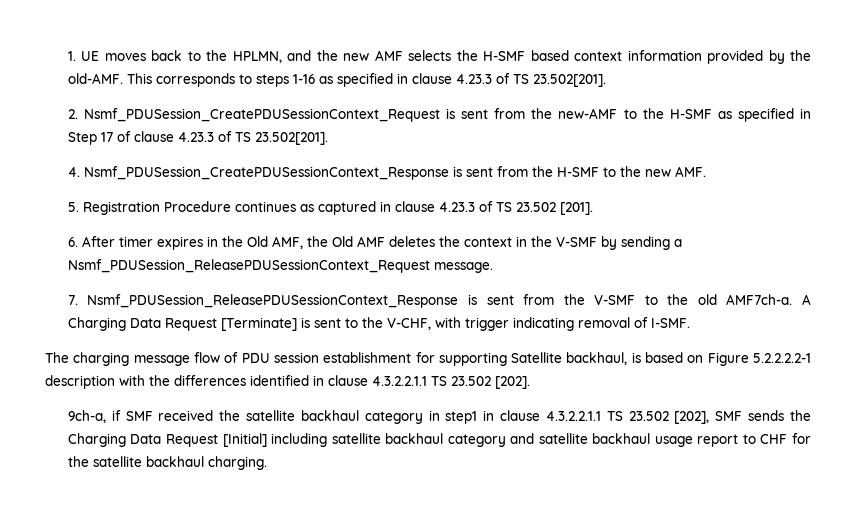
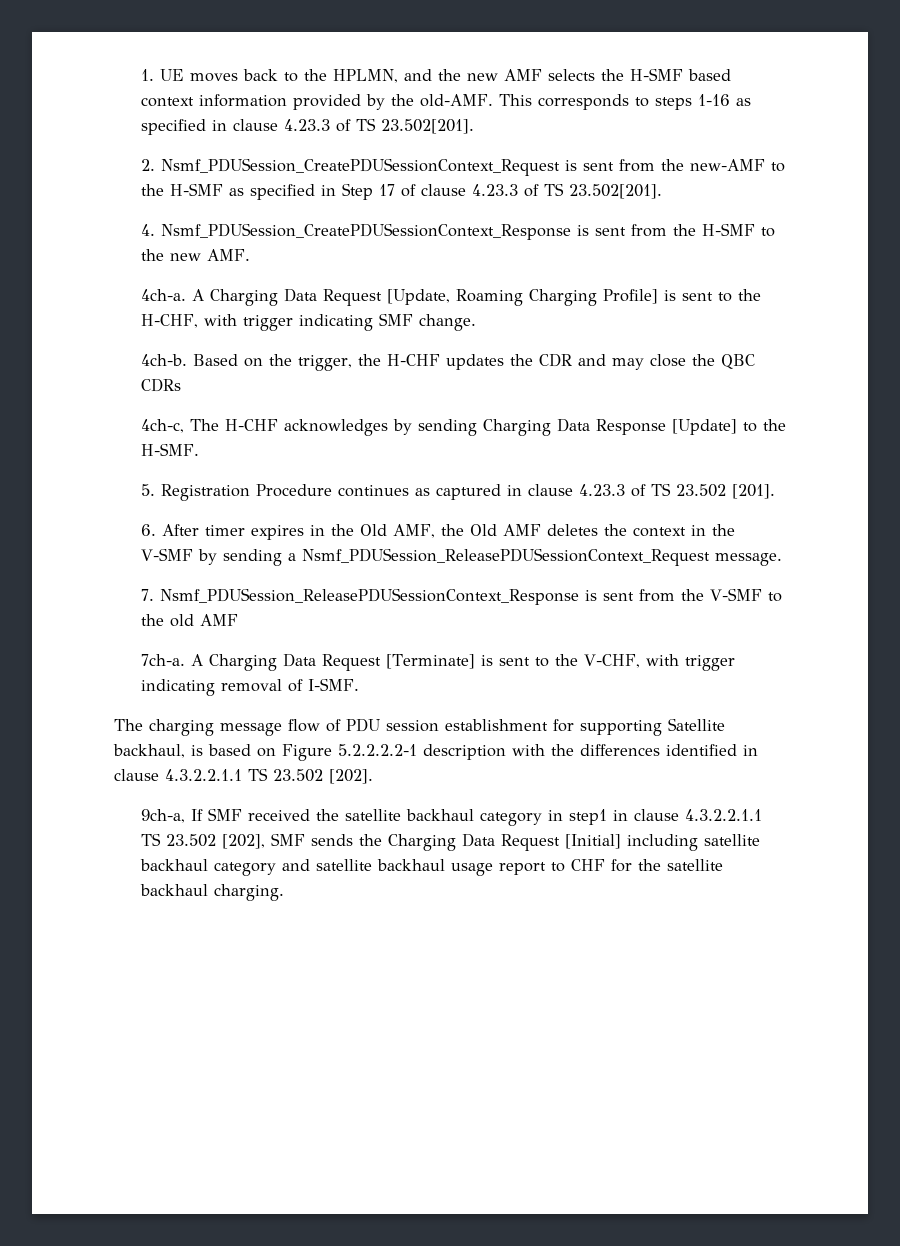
+ 4ch-a. A Charging Data Request [Update, Roaming Charging Profile] is sent to the H-CHF, with trigger indicating SMF change.
+ 4ch-b. Based on the trigger, the H-CHF updates the CDR and may close the QBC CDRs
+ 4ch-c, The H-CHF acknowledges by sending Charging Data Response [Update] to the H-SMF.
- 7. Nsmf_PDUSession_ReleasePDUSessionContext_Response is sent from the V-SMF to the old AMF7ch-a.
+ 7. Nsmf_PDUSession_ReleasePDUSessionContext_Response is sent from the V-SMF to the old AMF
+ 7ch-a.
- 9ch-a, if SMF received the satellite backhaul category in step1 in clause 4.3.2.2.1.1 TS 23.502 [202], SMF sends the Charging Data Request [Initial] including satellite backhaul category and satellite backhaul usage report to CHF for the satellite backhaul charging.
+ 9ch-a, If SMF received the satellite backhaul category in step1 in clause 4.3.2.2.1.1 TS 23.502 [202], SMF sends the Charging Data Request [Initial] including satellite backhaul category and satellite backhaul usage report to CHF for the satellite backhaul charging.

